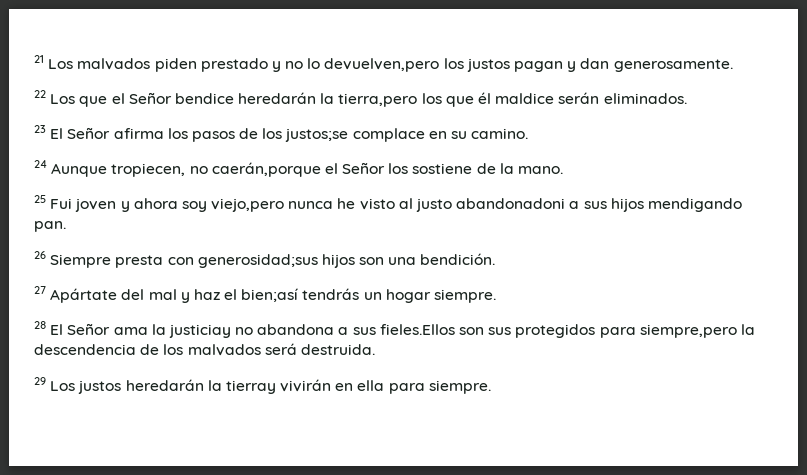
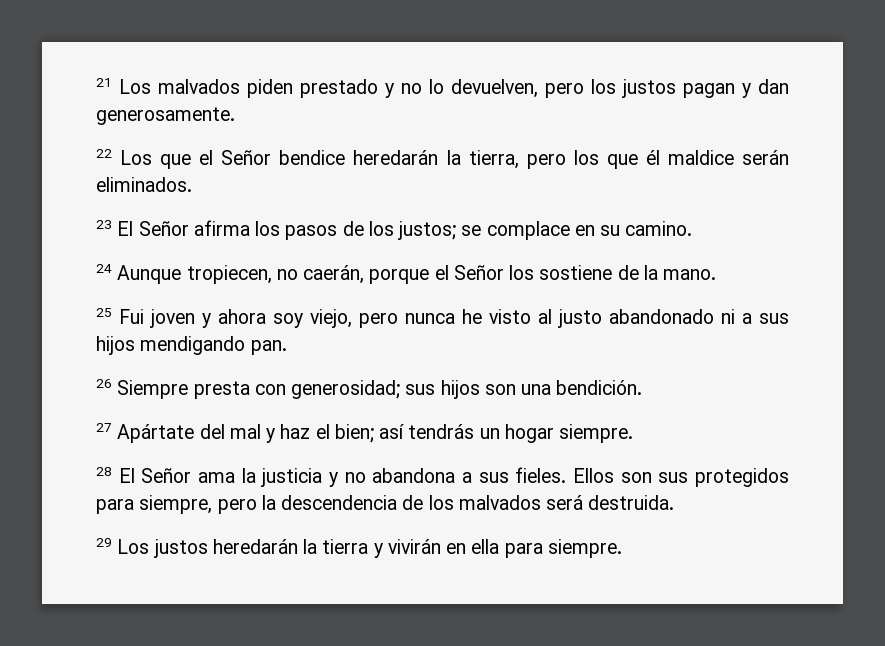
- 21 Los malvados piden prestado y no lo devuelven,pero los justos pagan y dan generosamente.
+ 21 Los malvados piden prestado y no lo devuelven, pero los justos pagan y dan generosamente.
- 22 Los que el Señor bendice heredarán la tierra,pero los que él maldice serán eliminados.
+ 22 Los que el Señor bendice heredarán la tierra, pero los que él maldice serán eliminados.
- 23 El Señor afirma los pasos de los justos;se complace en su camino.
+ 23 El Señor afirma los pasos de los justos; se complace en su camino.
- 24 Aunque tropiecen, no caerán,porque el Señor los sostiene de la mano.
+ 24 Aunque tropiecen, no caerán, porque el Señor los sostiene de la mano.
- 25 Fui joven y ahora soy viejo,pero nunca he visto al justo abandonadoni a sus hijos mendigando pan.
+ 25 Fui joven y ahora soy viejo, pero nunca he visto al justo abandonado ni a sus hijos mendigando pan.
- 26 Siempre presta con generosidad;sus hijos son una bendición.
+ 26 Siempre presta con generosidad; sus hijos son una bendición.
- 27 Apártate del mal y haz el bien;así tendrás un hogar siempre.
+ 27 Apártate del mal y haz el bien; así tendrás un hogar siempre.
- 28 El Señor ama la justiciay no abandona a sus fieles.Ellos son sus protegidos para siempre,pero la descendencia de los malvados será destruida.
+ 28 El Señor ama la justicia y no abandona a sus fieles. Ellos son sus protegidos para siempre, pero la descendencia de los malvados será destruida.
- 29 Los justos heredarán la tierray vivirán en ella para siempre.
+ 29 Los justos heredarán la tierra y vivirán en ella para siempre.

